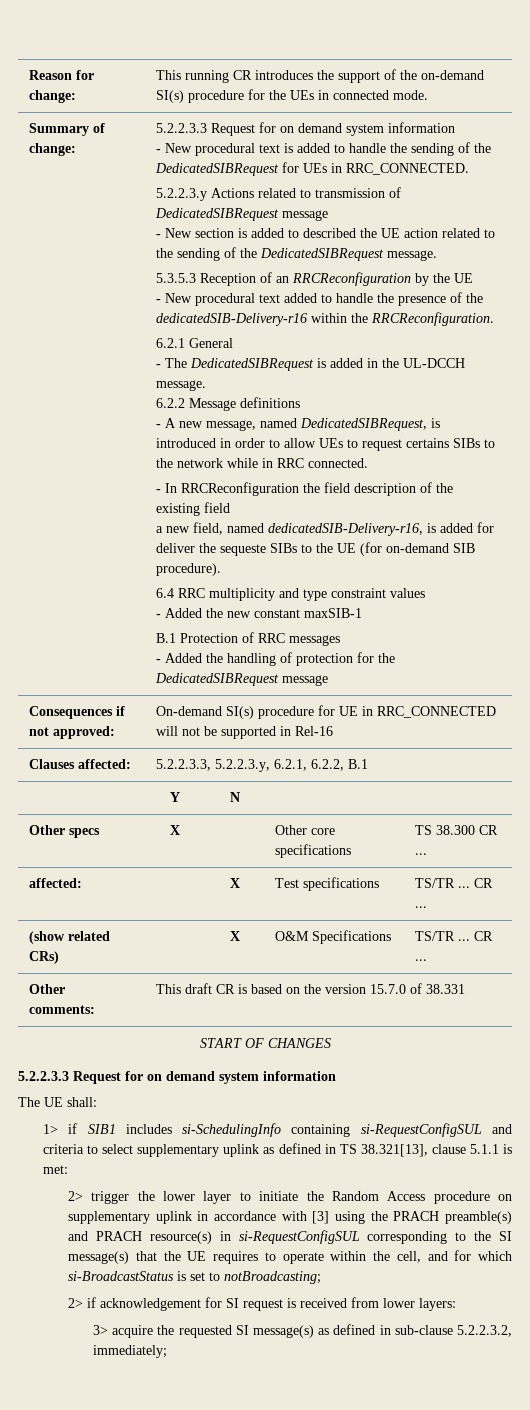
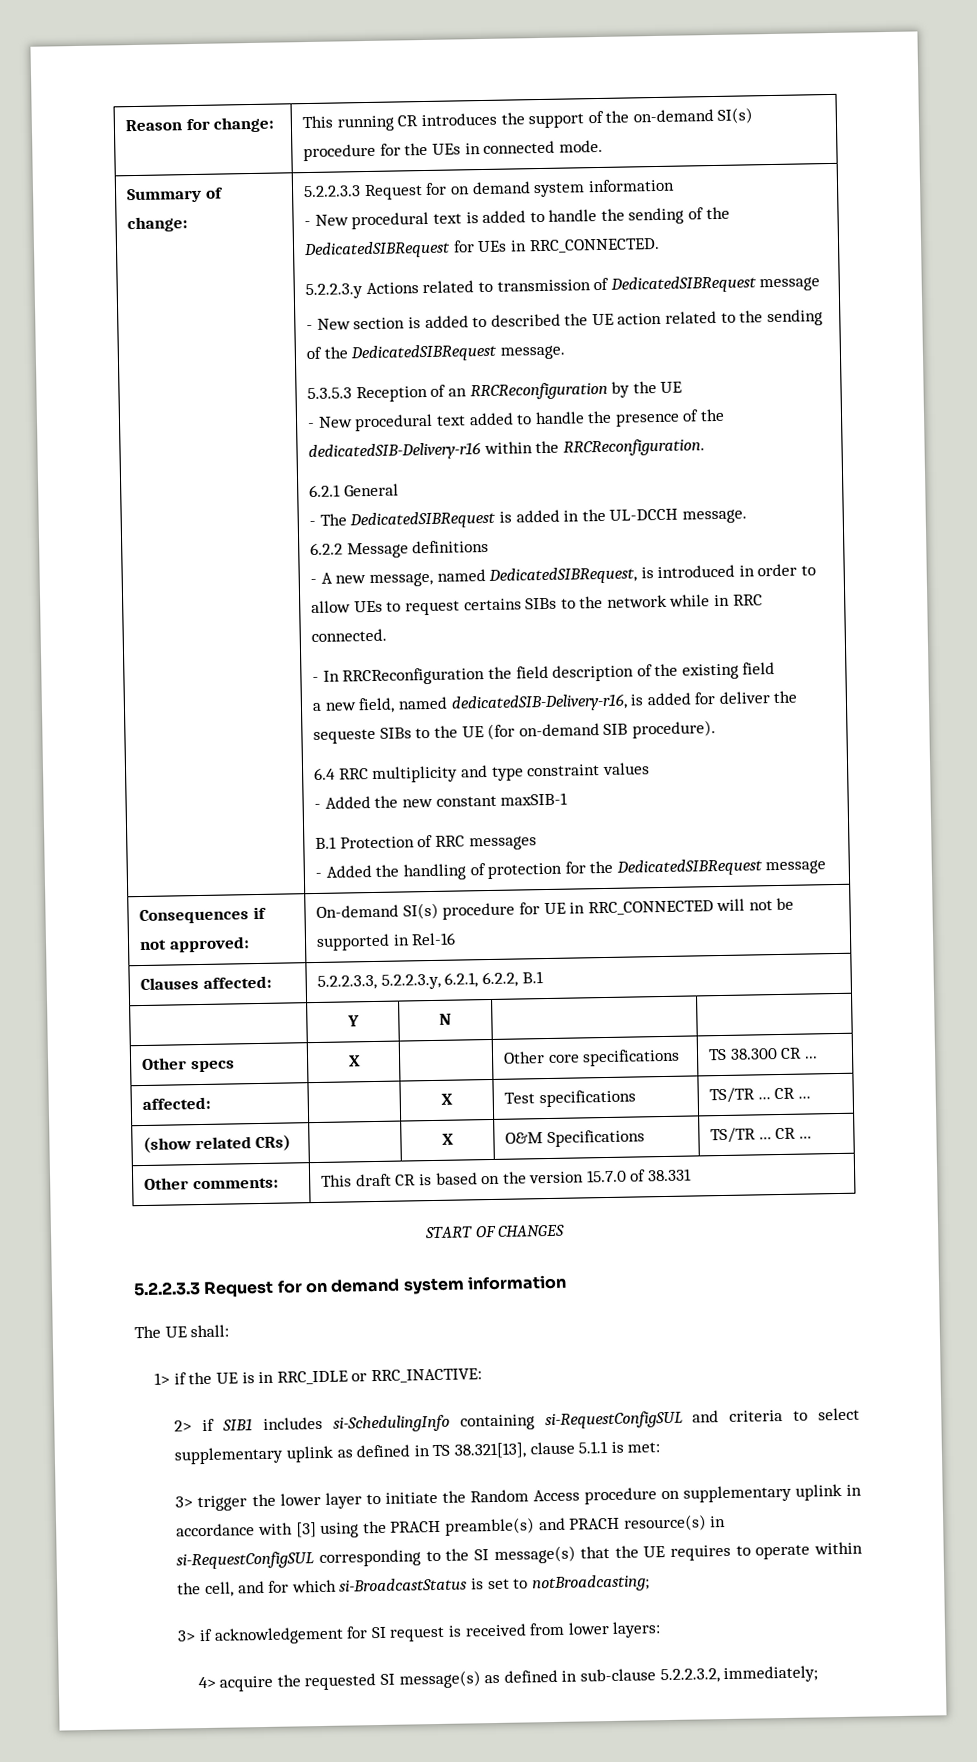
- 1> if SIB1 includes si-SchedulingInfo containing si-RequestConfigSUL and criteria to select supplementary uplink as defined in TS 38.321[13], clause 5.1.1 is met:
+ 1> if the UE is in RRC_IDLE or RRC_INACTIVE:
+ 2> if SIB1 includes si-SchedulingInfo containing si-RequestConfigSUL and criteria to select supplementary uplink as defined in TS 38.321[13], clause 5.1.1 is met:
- 2> trigger the lower layer to initiate the Random Access procedure on supplementary uplink in accordance with [3] using the PRACH preamble(s) and PRACH resource(s) in si-RequestConfigSUL corresponding to the SI message(s) that the UE requires to operate within the cell, and for which si-BroadcastStatus is set to notBroadcasting;
+ 3> trigger the lower layer to initiate the Random Access procedure on supplementary uplink in accordance with [3] using the PRACH preamble(s) and PRACH resource(s) in si-RequestConfigSUL corresponding to the SI message(s) that the UE requires to operate within the cell, and for which si-BroadcastStatus is set to notBroadcasting;
- 2> if acknowledgement for SI request is received from lower layers:
+ 3> if acknowledgement for SI request is received from lower layers:
- 3> acquire the requested SI message(s) as defined in sub-clause 5.2.2.3.2, immediately;
+ 4> acquire the requested SI message(s) as defined in sub-clause 5.2.2.3.2, immediately;

